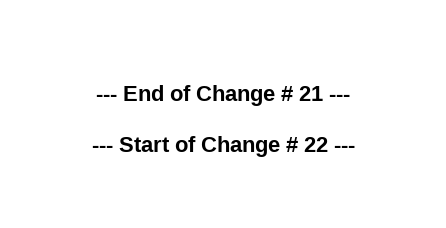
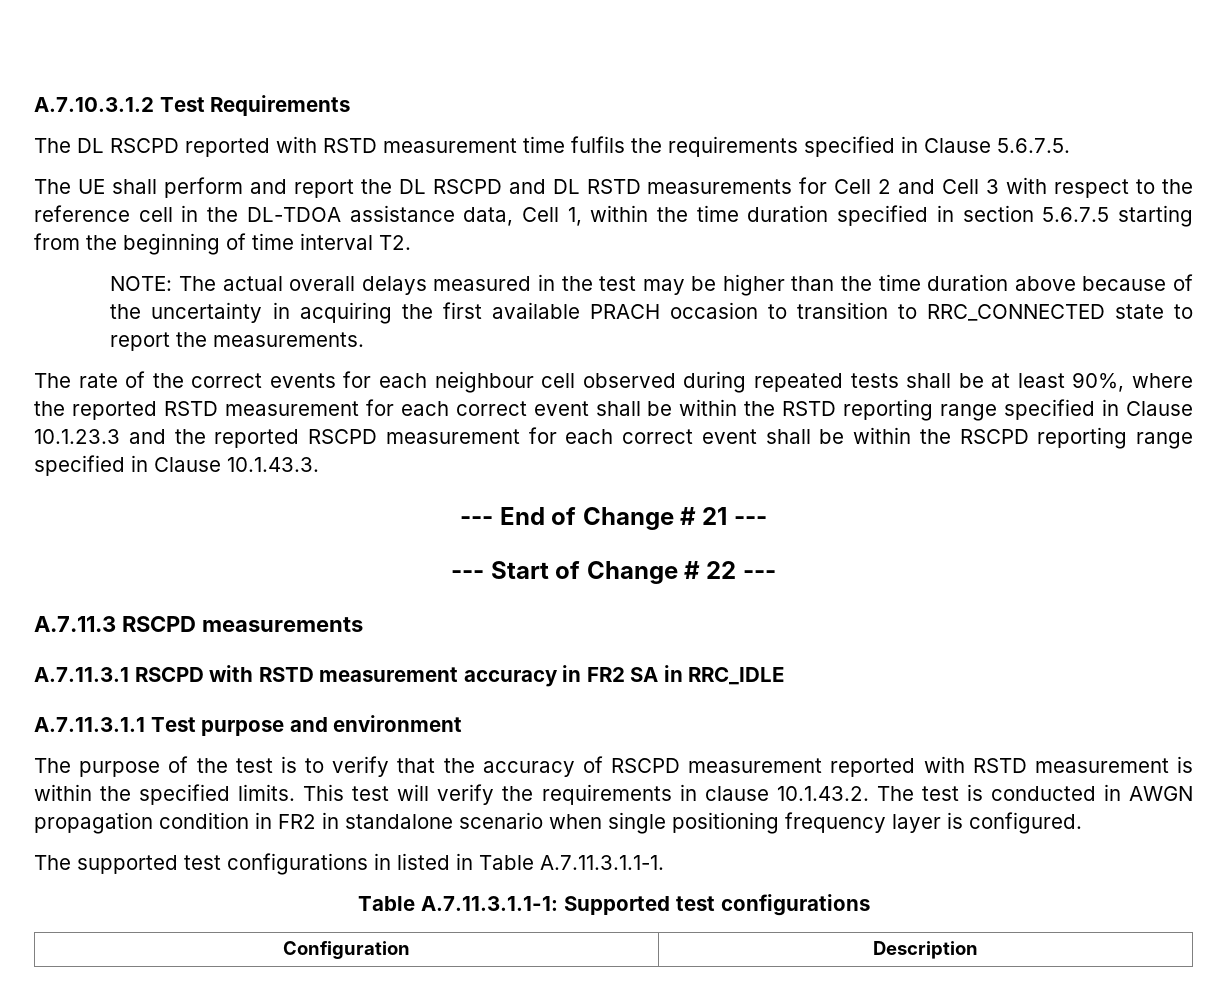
+ A.7.10.3.1.2 Test Requirements
+ The DL RSCPD reported with RSTD measurement time fulfils the requirements specified in Clause 5.6.7.5.
+ The UE shall perform and report the DL RSCPD and DL RSTD measurements for Cell 2 and Cell 3 with respect to the reference cell in the DL-TDOA assistance data, Cell 1, within the time duration specified in section 5.6.7.5 starting from the beginning of time interval T2.
+ NOTE: The actual overall delays measured in the test may be higher than the time duration above because of the uncertainty in acquiring the first available PRACH occasion to transition to RRC_CONNECTED state to report the measurements.
+ The rate of the correct events for each neighbour cell observed during repeated tests shall be at least 90%, where the reported RSTD measurement for each correct event shall be within the RSTD reporting range specified in Clause 10.1.23.3 and the reported RSCPD measurement for each correct event shall be within the RSCPD reporting range specified in Clause 10.1.43.3.
+ A.7.11.3 RSCPD measurements
+ A.7.11.3.1 RSCPD with RSTD measurement accuracy in FR2 SA in RRC_IDLE
+ A.7.11.3.1.1 Test purpose and environment
+ The purpose of the test is to verify that the accuracy of RSCPD measurement reported with RSTD measurement is within the specified limits. This test will verify the requirements in clause 10.1.43.2. The test is conducted in AWGN propagation condition in FR2 in standalone scenario when single positioning frequency layer is configured.
+ The supported test configurations in listed in Table A.7.11.3.1.1-1.
+ Table A.7.11.3.1.1-1: Supported test configurations
+ Configuration | Description

